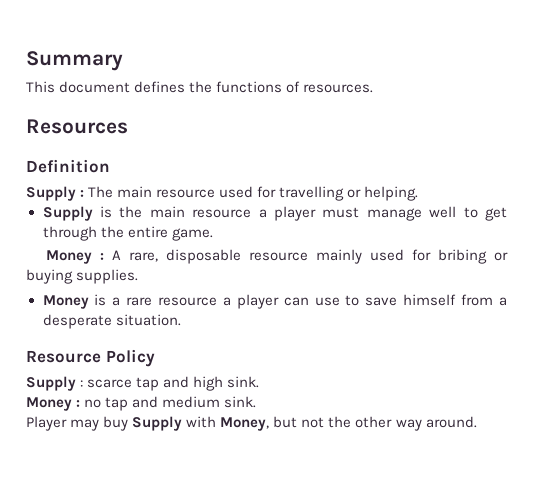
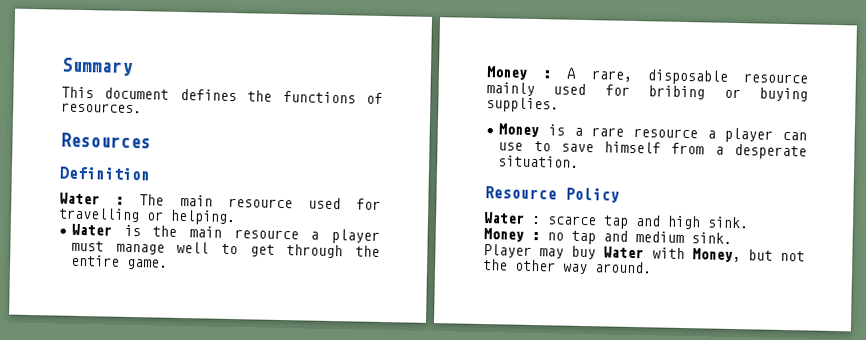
- Supply : The main resource used for travelling or helping.
+ Water : The main resource used for travelling or helping.
- Supply is the main resource a player must manage well to get through the entire game.
+ Water is the main resource a player must manage well to get through the entire game.
- Supply : scarce tap and high sink.
+ Water : scarce tap and high sink.
- Player may buy Supply with Money, but not the other way around.
+ Player may buy Water with Money, but not the other way around.

